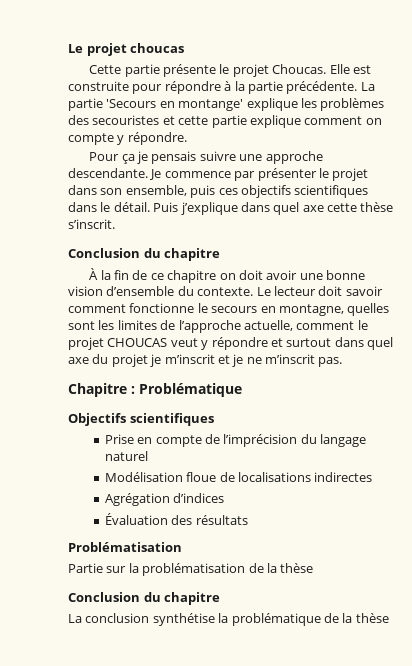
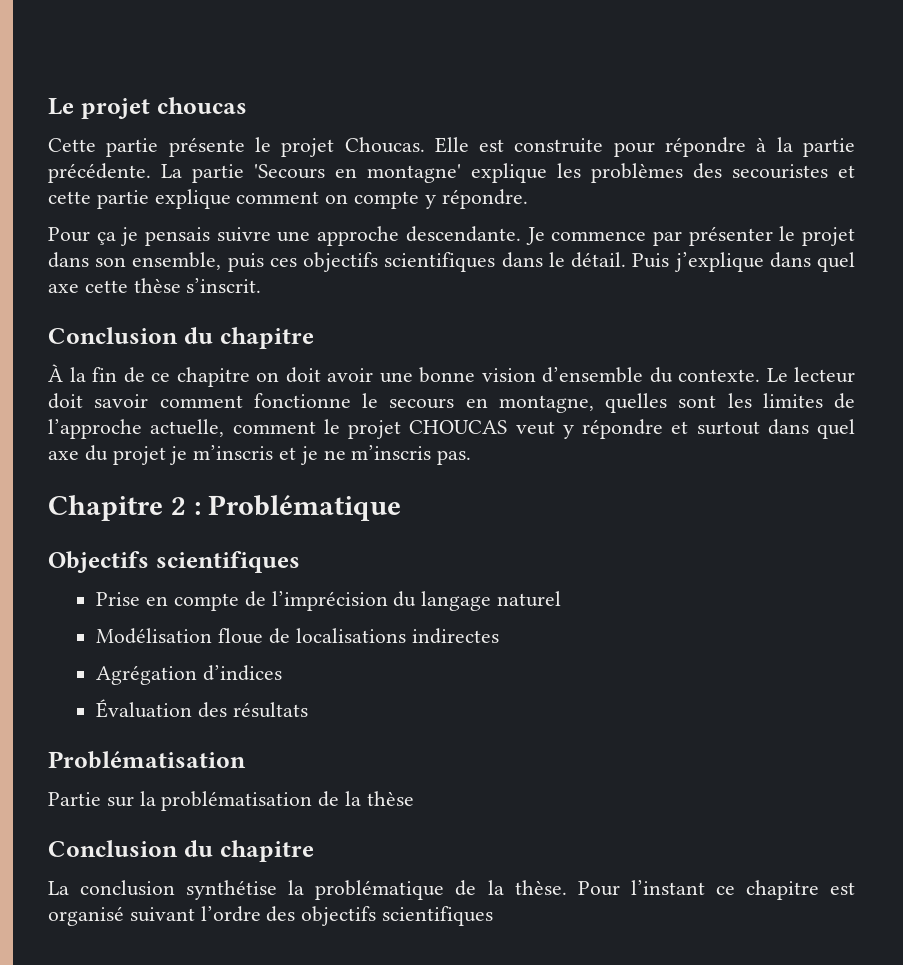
- La partie 'Secours en montange' explique les problèmes des secouristes et cette partie explique comment on compte y répondre.
+ La partie 'Secours en montagne' explique les problèmes des secouristes et cette partie explique comment on compte y répondre.
- Le lecteur doit savoir comment fonctionne le secours en montagne, quelles sont les limites de l’approche actuelle, comment le projet CHOUCAS veut y répondre et surtout dans quel axe du projet je m’inscrit et je ne m’inscrit pas.
+ Le lecteur doit savoir comment fonctionne le secours en montagne, quelles sont les limites de l’approche actuelle, comment le projet CHOUCAS veut y répondre et surtout dans quel axe du projet je m’inscris et je ne m’inscris pas.
- Chapitre : Problématique
+ Chapitre 2 : Problématique
- La conclusion synthétise la problématique de la thèse
+ La conclusion synthétise la problématique de la thèse. Pour l’instant ce chapitre est organisé suivant l’ordre des objectifs scientifiques

